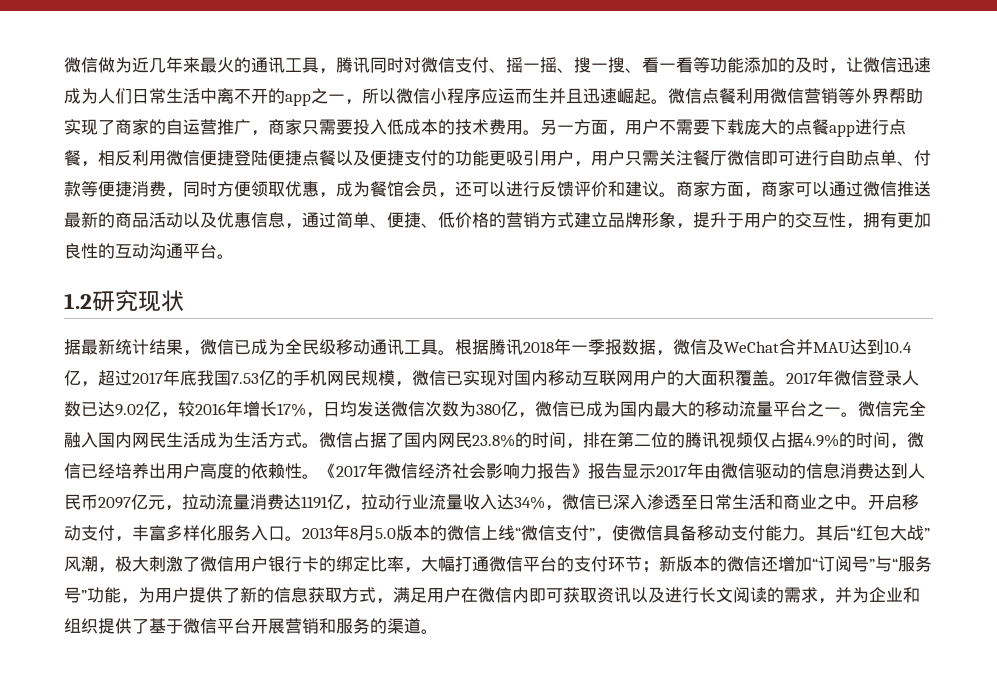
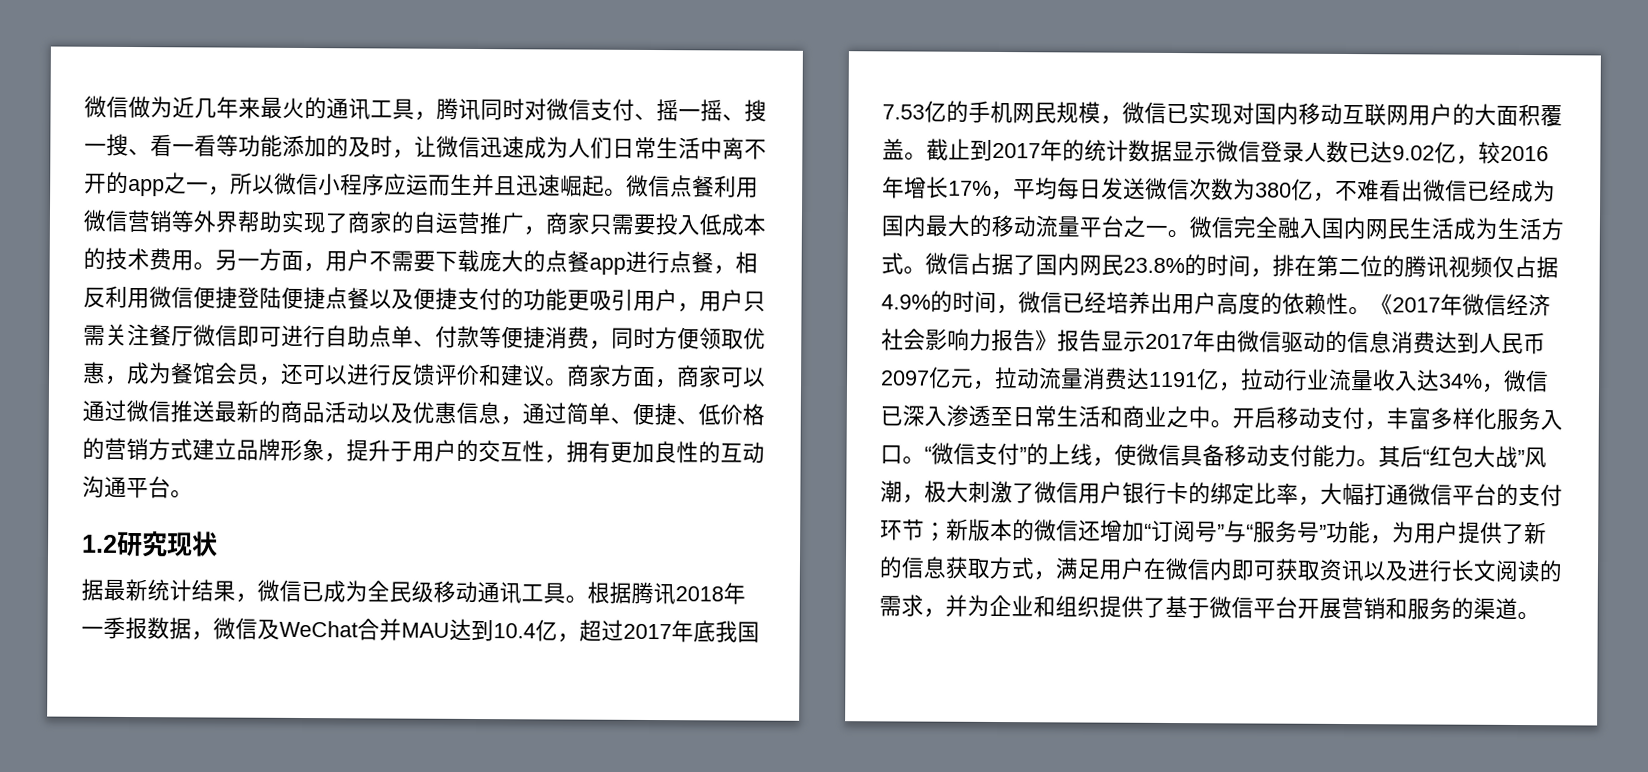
- 2017年微信登录人数已达9.02亿，较2016年增长17%，日均发送微信次数为380亿，微信已成为国内最大的移动流量平台之一。
+ 截止到2017年的统计数据显示微信登录人数已达9.02亿，较2016年增长17%，平均每日发送微信次数为380亿，不难看出微信已经成为国内最大的移动流量平台之一。
- 2013年8月5.0版本的微信上线“微信支付”，使微信具备移动支付能力。
+ “微信支付”的上线，使微信具备移动支付能力。

